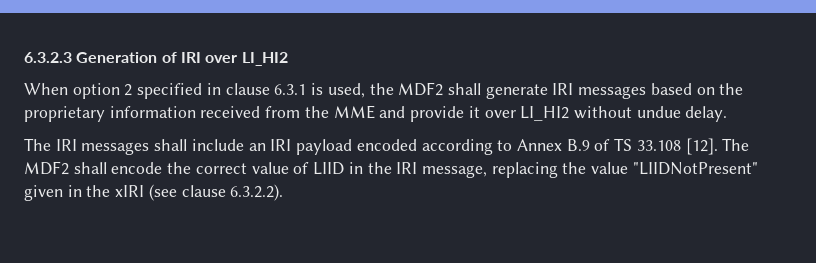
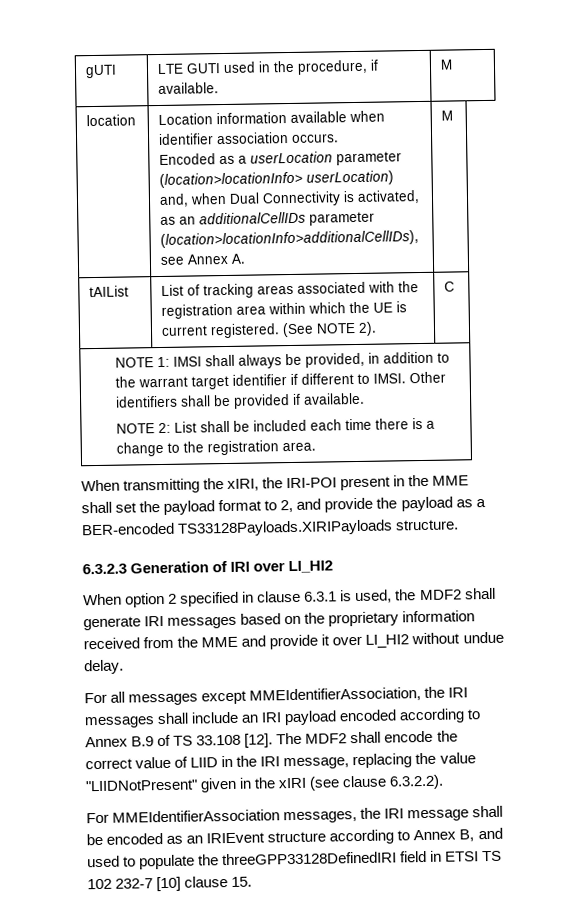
+ gUTI | LTE GUTI used in the procedure, if available. | M
+ location | Location information available when identifier association occurs.
+ Encoded as a userLocation parameter (location>locationInfo> userLocation) and, when Dual Connectivity is activated, as an additionalCellIDs parameter (location>locationInfo>additionalCellIDs), see Annex A. | M
+ tAIList | List of tracking areas associated with the registration area within which the UE is current registered. (See NOTE 2). | C
+ NOTE 1: IMSI shall always be provided, in addition to the warrant target identifier if different to IMSI. Other identifiers shall be provided if available.
+ NOTE 2: List shall be included each time there is a change to the registration area.
+ When transmitting the xIRI, the IRI-POI present in the MME shall set the payload format to 2, and provide the payload as a BER-encoded TS33128Payloads.XIRIPayloads structure.
- The IRI messages shall include an IRI payload encoded according to Annex B.9 of TS 33.108 [12].
+ For all messages except MMEIdentifierAssociation, the IRI messages shall include an IRI payload encoded according to Annex B.9 of TS 33.108 [12].
+ For MMEIdentifierAssociation messages, the IRI message shall be encoded as an IRIEvent structure according to Annex B, and used to populate the threeGPP33128DefinedIRI field in ETSI TS 102 232-7 [10] clause 15.

